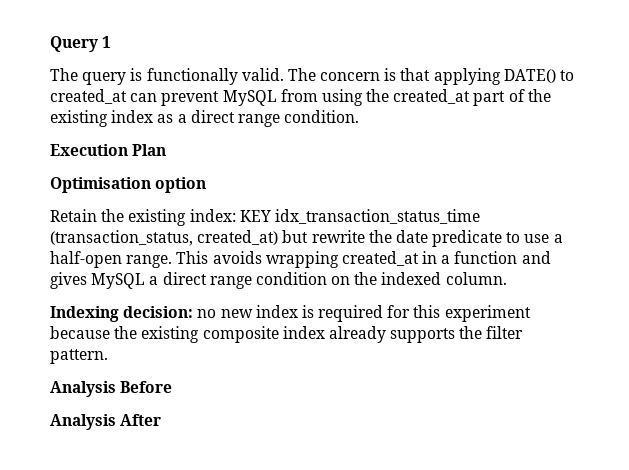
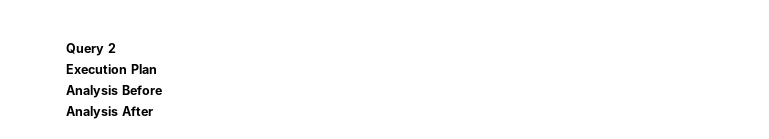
- Query 1
- The query is functionally valid. The concern is that applying DATE() to created_at can prevent MySQL from using the created_at part of the existing index as a direct range condition.
+ Query 2
  Execution Plan
- Optimisation option
- Retain the existing index: KEY idx_transaction_status_time (transaction_status, created_at) but rewrite the date predicate to use a half-open range. This avoids wrapping created_at in a function and gives MySQL a direct range condition on the indexed column.
- Indexing decision: no new index is required for this experiment because the existing composite index already supports the filter pattern.

